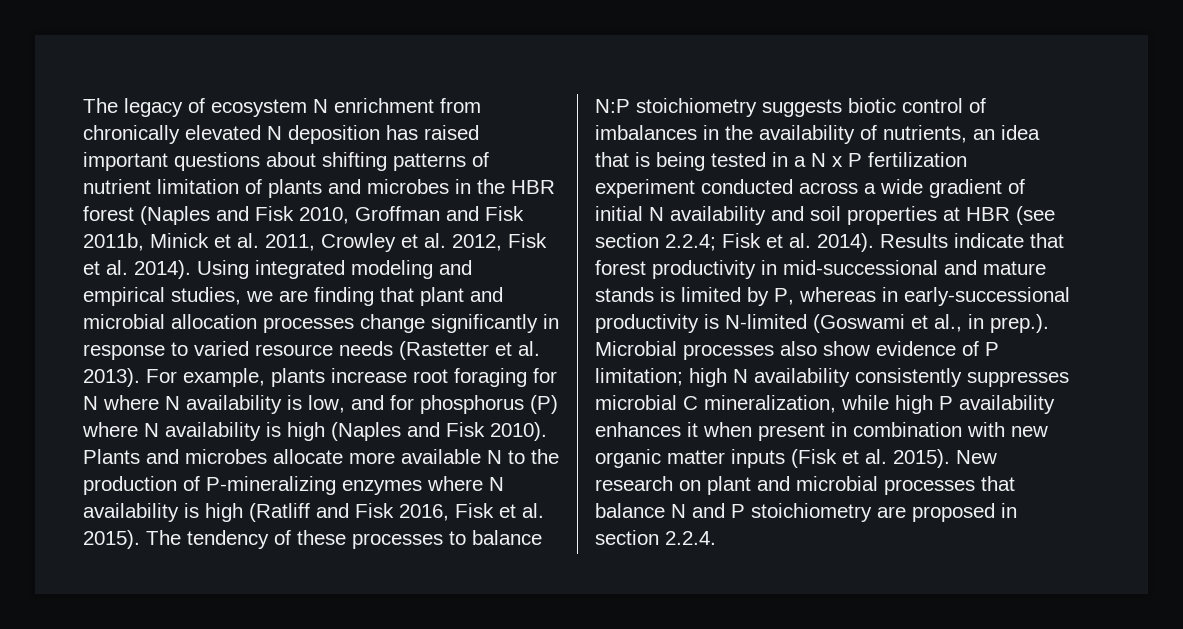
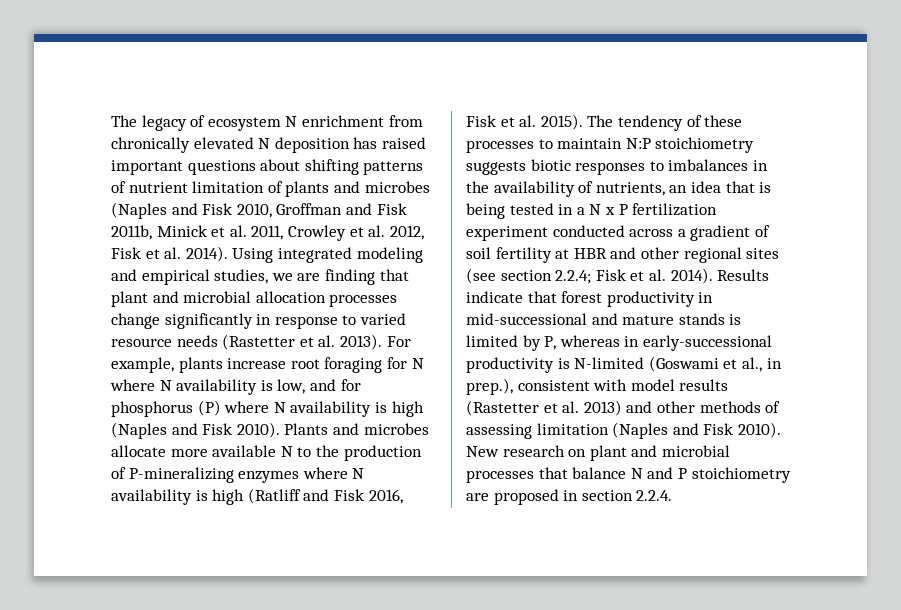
- The legacy of ecosystem N enrichment from chronically elevated N deposition has raised important questions about shifting patterns of nutrient limitation of plants and microbes in the HBR forest (Naples and Fisk 2010, Groffman and Fisk 2011b, Minick et al. 2011, Crowley et al. 2012, Fisk et al. 2014).
+ The legacy of ecosystem N enrichment from chronically elevated N deposition has raised important questions about shifting patterns of nutrient limitation of plants and microbes (Naples and Fisk 2010, Groffman and Fisk 2011b, Minick et al. 2011, Crowley et al. 2012, Fisk et al. 2014).
- The tendency of these processes to balance N:P stoichiometry suggests biotic control of imbalances in the availability of nutrients, an idea that is being tested in a N x P fertilization experiment conducted across a wide gradient of initial N availability and soil properties at HBR (see section 2.2.4; Fisk et al. 2014).
+ The tendency of these processes to maintain N:P stoichiometry suggests biotic responses to imbalances in the availability of nutrients, an idea that is being tested in a N x P fertilization experiment conducted across a gradient of soil fertility at HBR and other regional sites (see section 2.2.4; Fisk et al. 2014).
- Results indicate that forest productivity in mid-successional and mature stands is limited by P, whereas in early-successional productivity is N-limited (Goswami et al., in prep.). Microbial processes also show evidence of P limitation; high N availability consistently suppresses microbial C mineralization, while high P availability enhances it when present in combination with new organic matter inputs (Fisk et al. 2015).
+ Results indicate that forest productivity in mid-successional and mature stands is limited by P, whereas in early-successional productivity is N-limited (Goswami et al., in prep.), consistent with model results (Rastetter et al. 2013) and other methods of assessing limitation (Naples and Fisk 2010).

